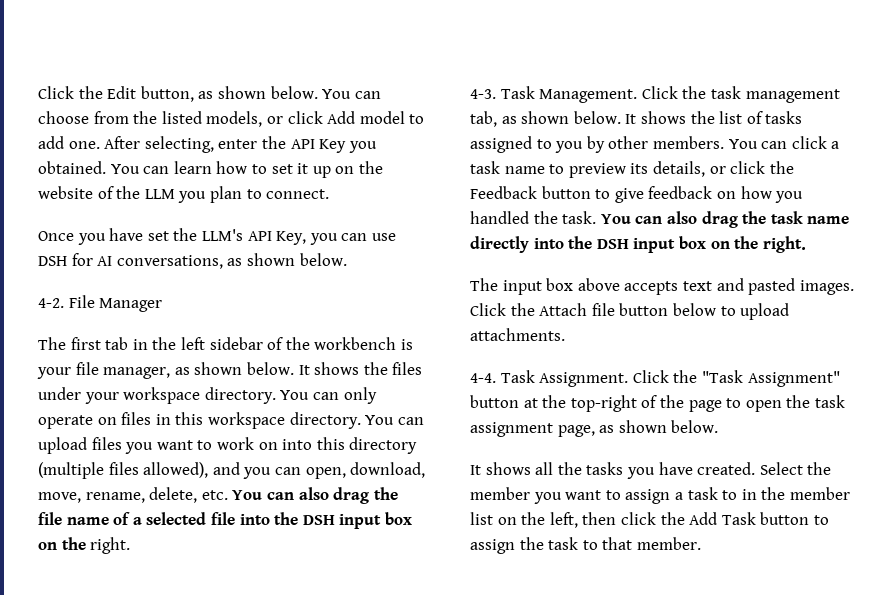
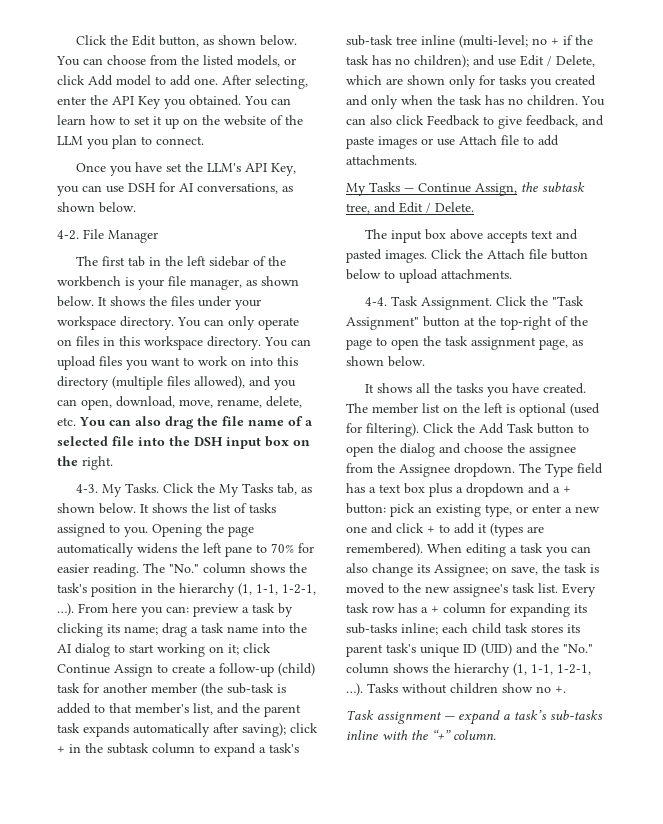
- Task Management. Click the task management tab, as shown below.
+ My Tasks. Click the My Tasks tab, as shown below.
- It shows the list of tasks assigned to you by other members. You can click a task name to preview its details, or click the Feedback button to give feedback on how you handled the task. You can also drag the task name directly into the DSH input box on the right.
+ It shows the list of tasks assigned to you. Opening the page automatically widens the left pane to 70% for easier reading. The "No." column shows the task's position in the hierarchy (1, 1-1, 1-2-1, …). From here you can: preview a task by clicking its name; drag a task name into the AI dialog to start working on it; click Continue Assign to create a follow-up (child) task for another member (the sub-task is added to that member's list, and the parent task expands automatically after saving); click + in the subtask column to expand a task's sub-task tree inline (multi-level; no + if the task has no children); and use Edit / Delete, which are shown only for tasks you created and only when the task has no children. You can also click Feedback to give feedback, and paste images or use Attach file to add attachments.
+ My Tasks — Continue Assign, the subtask tree, and Edit / Delete.
- Select the member you want to assign a task to in the member list on the left, then click the Add Task button to assign the task to that member.
+ The member list on the left is optional (used for filtering). Click the Add Task button to open the dialog and choose the assignee from the Assignee dropdown. The Type field has a text box plus a dropdown and a + button: pick an existing type, or enter a new one and click + to add it (types are remembered). When editing a task you can also change its Assignee; on save, the task is moved to the new assignee's task list. Every task row has a + column for expanding its sub-tasks inline; each child task stores its parent task's unique ID (UID) and the "No." column shows the hierarchy (1, 1-1, 1-2-1, …). Tasks without children show no +.
+ Task assignment — expand a task’s sub-tasks inline with the “+” column.

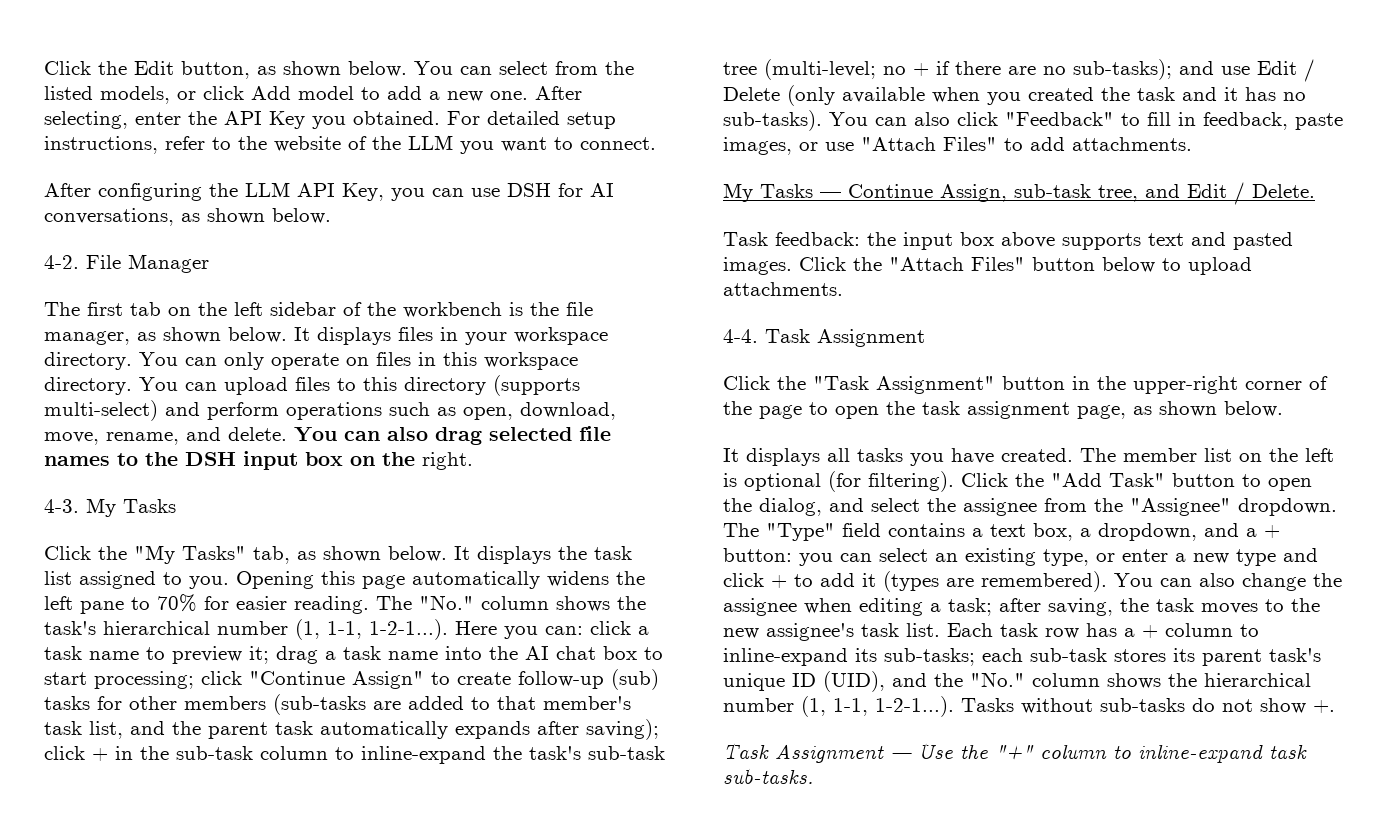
- You can choose from the listed models, or click Add model to add one.
+ You can select from the listed models, or click Add model to add a new one.
- You can learn how to set it up on the website of the LLM you plan to connect.
+ For detailed setup instructions, refer to the website of the LLM you want to connect.
- Once you have set the LLM's API Key, you can use DSH for AI conversations, as shown below.
+ After configuring the LLM API Key, you can use DSH for AI conversations, as shown below.
- The first tab in the left sidebar of the workbench is your file manager, as shown below.
+ The first tab on the left sidebar of the workbench is the file manager, as shown below.
- It shows the files under your workspace directory.
+ It displays files in your workspace directory.
- You can upload files you want to work on into this directory (multiple files allowed), and you can open, download, move, rename, delete, etc. You can also drag the file name of a selected file into the DSH input box on the right.
+ You can upload files to this directory (supports multi-select) and perform operations such as open, download, move, rename, and delete. You can also drag selected file names to the DSH input box on the right.
- 4-3. My Tasks. Click the My Tasks tab, as shown below.
+ 4-3. My Tasks
+ Click the "My Tasks" tab, as shown below.
- It shows the list of tasks assigned to you.
+ It displays the task list assigned to you.
- Opening the page automatically widens the left pane to 70% for easier reading.
+ Opening this page automatically widens the left pane to 70% for easier reading.
- The "No." column shows the task's position in the hierarchy (1, 1-1, 1-2-1, …). From here you can: preview a task by clicking its name; drag a task name into the AI dialog to start working on it; click Continue Assign to create a follow-up (child) task for another member (the sub-task is added to that member's list, and the parent task expands automatically after saving); click + in the subtask column to expand a task's sub-task tree inline (multi-level; no + if the task has no children); and use Edit / Delete, which are shown only for tasks you created and only when the task has no children.
+ The "No." column shows the task's hierarchical number (1, 1-1, 1-2-1...). Here you can: click a task name to preview it; drag a task name into the AI chat box to start processing; click "Continue Assign" to create follow-up (sub) tasks for other members (sub-tasks are added to that member's task list, and the parent task automatically expands after saving); click + in the sub-task column to inline-expand the task's sub-task tree (multi-level; no + if there are no sub-tasks); and use Edit / Delete (only available when you created the task and it has no sub-tasks).
- You can also click Feedback to give feedback, and paste images or use Attach file to add attachments.
+ You can also click "Feedback" to fill in feedback, paste images, or use "Attach Files" to add attachments.
- My Tasks — Continue Assign, the subtask tree, and Edit / Delete.
+ My Tasks — Continue Assign, sub-task tree, and Edit / Delete.
- The input box above accepts text and pasted images.
+ Task feedback: the input box above supports text and pasted images.
- Click the Attach file button below to upload attachments.
+ Click the "Attach Files" button below to upload attachments.
- 4-4. Task Assignment. Click the "Task Assignment" button at the top-right of the page to open the task assignment page, as shown below.
+ 4-4. Task Assignment
+ Click the "Task Assignment" button in the upper-right corner of the page to open the task assignment page, as shown below.
- It shows all the tasks you have created.
+ It displays all tasks you have created.
- The member list on the left is optional (used for filtering).
+ The member list on the left is optional (for filtering).
- Click the Add Task button to open the dialog and choose the assignee from the Assignee dropdown.
+ Click the "Add Task" button to open the dialog, and select the assignee from the "Assignee" dropdown.
- The Type field has a text box plus a dropdown and a + button: pick an existing type, or enter a new one and click + to add it (types are remembered).
+ The "Type" field contains a text box, a dropdown, and a + button: you can select an existing type, or enter a new type and click + to add it (types are remembered).
- When editing a task you can also change its Assignee; on save, the task is moved to the new assignee's task list.
+ You can also change the assignee when editing a task; after saving, the task moves to the new assignee's task list.
- Every task row has a + column for expanding its sub-tasks inline; each child task stores its parent task's unique ID (UID) and the "No." column shows the hierarchy (1, 1-1, 1-2-1, …). Tasks without children show no +.
- Task assignment — expand a task’s sub-tasks inline with the “+” column.
+ Each task row has a + column to inline-expand its sub-tasks; each sub-task stores its parent task's unique ID (UID), and the "No." column shows the hierarchical number (1, 1-1, 1-2-1...). Tasks without sub-tasks do not show +.
+ Task Assignment — Use the "+" column to inline-expand task sub-tasks.

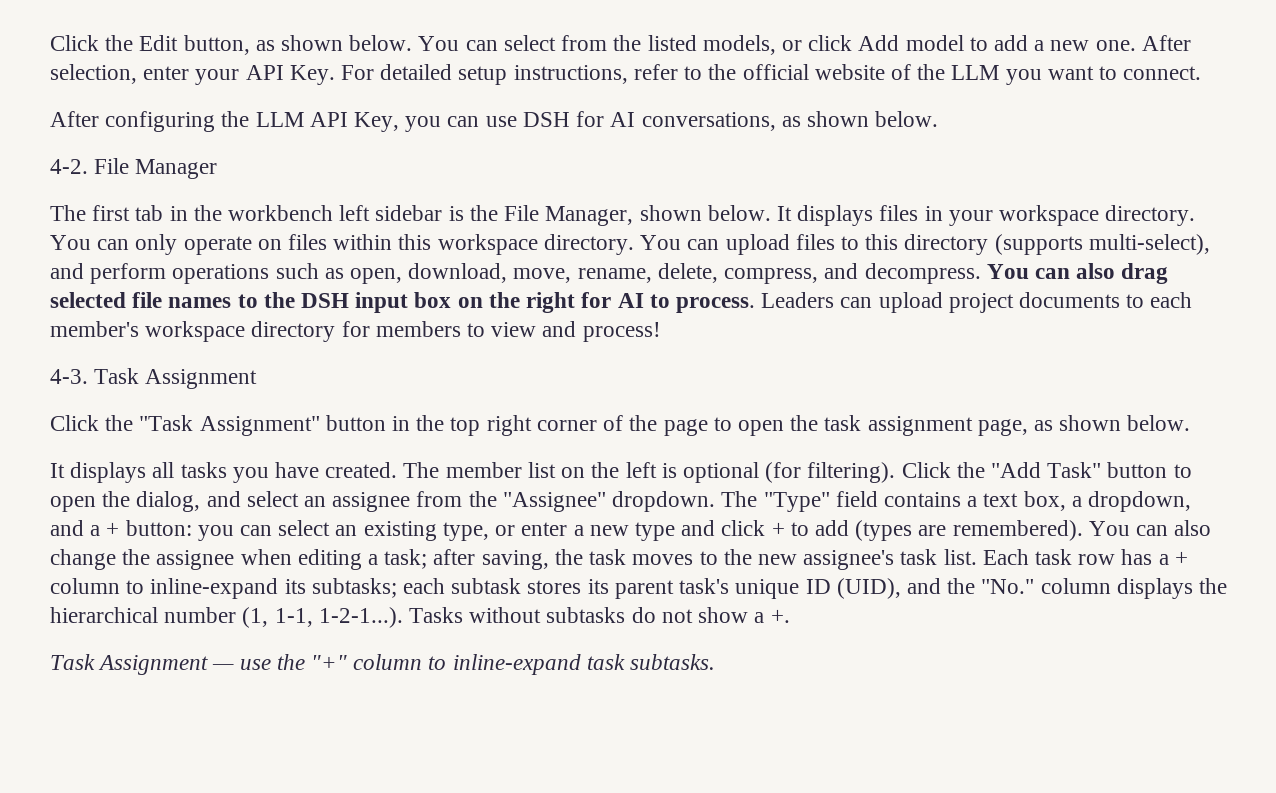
- After selecting, enter the API Key you obtained. For detailed setup instructions, refer to the website of the LLM you want to connect.
+ After selection, enter your API Key. For detailed setup instructions, refer to the official website of the LLM you want to connect.
- The first tab on the left sidebar of the workbench is the file manager, as shown below.
+ The first tab in the workbench left sidebar is the File Manager, shown below.
- You can only operate on files in this workspace directory.
+ You can only operate on files within this workspace directory.
- You can upload files to this directory (supports multi-select) and perform operations such as open, download, move, rename, and delete.
+ You can upload files to this directory (supports multi-select), and perform operations such as open, download, move, rename, delete, compress, and decompress.
- You can also drag selected file names to the DSH input box on the right.
- 4-3. My Tasks
- Click the "My Tasks" tab, as shown below. It displays the task list assigned to you. Opening this page automatically widens the left pane to 70% for easier reading. The "No." column shows the task's hierarchical number (1, 1-1, 1-2-1...). Here you can: click a task name to preview it; drag a task name into the AI chat box to start processing; click "Continue Assign" to create follow-up (sub) tasks for other members (sub-tasks are added to that member's task list, and the parent task automatically expands after saving); click + in the sub-task column to inline-expand the task's sub-task tree (multi-level; no + if there are no sub-tasks); and use Edit / Delete (only available when you created the task and it has no sub-tasks). You can also click "Feedback" to fill in feedback, paste images, or use "Attach Files" to add attachments.
- My Tasks — Continue Assign, sub-task tree, and Edit / Delete.
- Task feedback: the input box above supports text and pasted images. Click the "Attach Files" button below to upload attachments.
- 4-4.
+ You can also drag selected file names to the DSH input box on the right for AI to process. Leaders can upload project documents to each member's workspace directory for members to view and process!
+ 4-3.
- Click the "Task Assignment" button in the upper-right corner of the page to open the task assignment page, as shown below.
+ Click the "Task Assignment" button in the top right corner of the page to open the task assignment page, as shown below.
- Click the "Add Task" button to open the dialog, and select the assignee from the "Assignee" dropdown.
+ Click the "Add Task" button to open the dialog, and select an assignee from the "Assignee" dropdown.
- The "Type" field contains a text box, a dropdown, and a + button: you can select an existing type, or enter a new type and click + to add it (types are remembered).
+ The "Type" field contains a text box, a dropdown, and a + button: you can select an existing type, or enter a new type and click + to add (types are remembered).
- Each task row has a + column to inline-expand its sub-tasks; each sub-task stores its parent task's unique ID (UID), and the "No." column shows the hierarchical number (1, 1-1, 1-2-1...). Tasks without sub-tasks do not show +.
+ Each task row has a + column to inline-expand its subtasks; each subtask stores its parent task's unique ID (UID), and the "No." column displays the hierarchical number (1, 1-1, 1-2-1...). Tasks without subtasks do not show a +.
- Task Assignment — Use the "+" column to inline-expand task sub-tasks.
+ Task Assignment — use the "+" column to inline-expand task subtasks.

